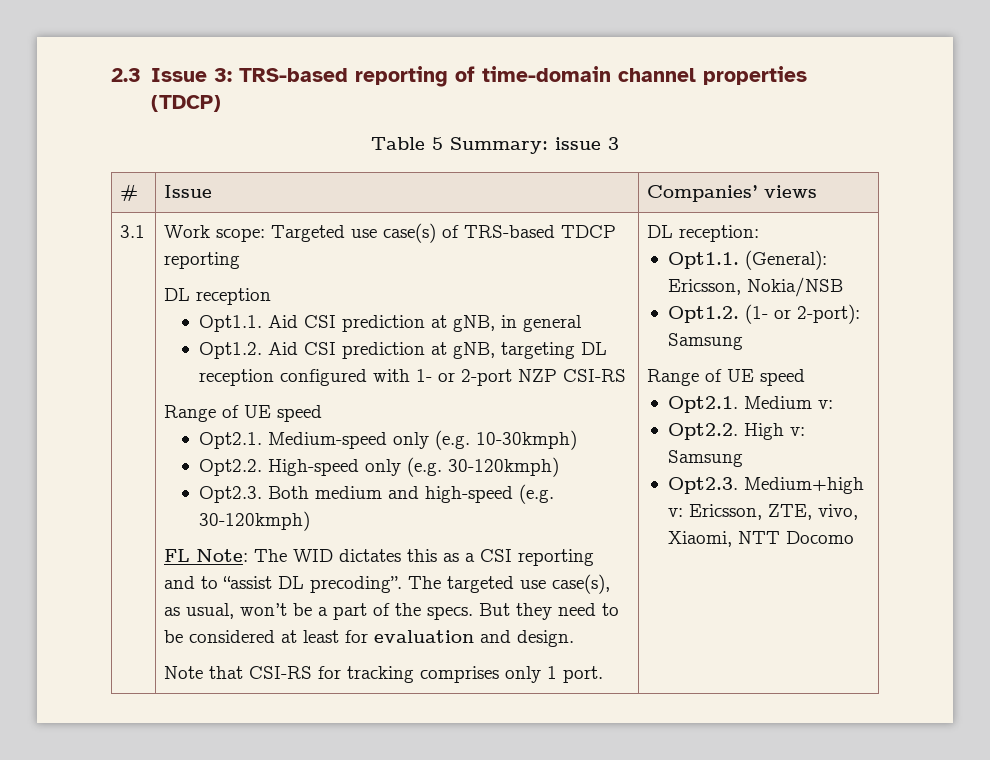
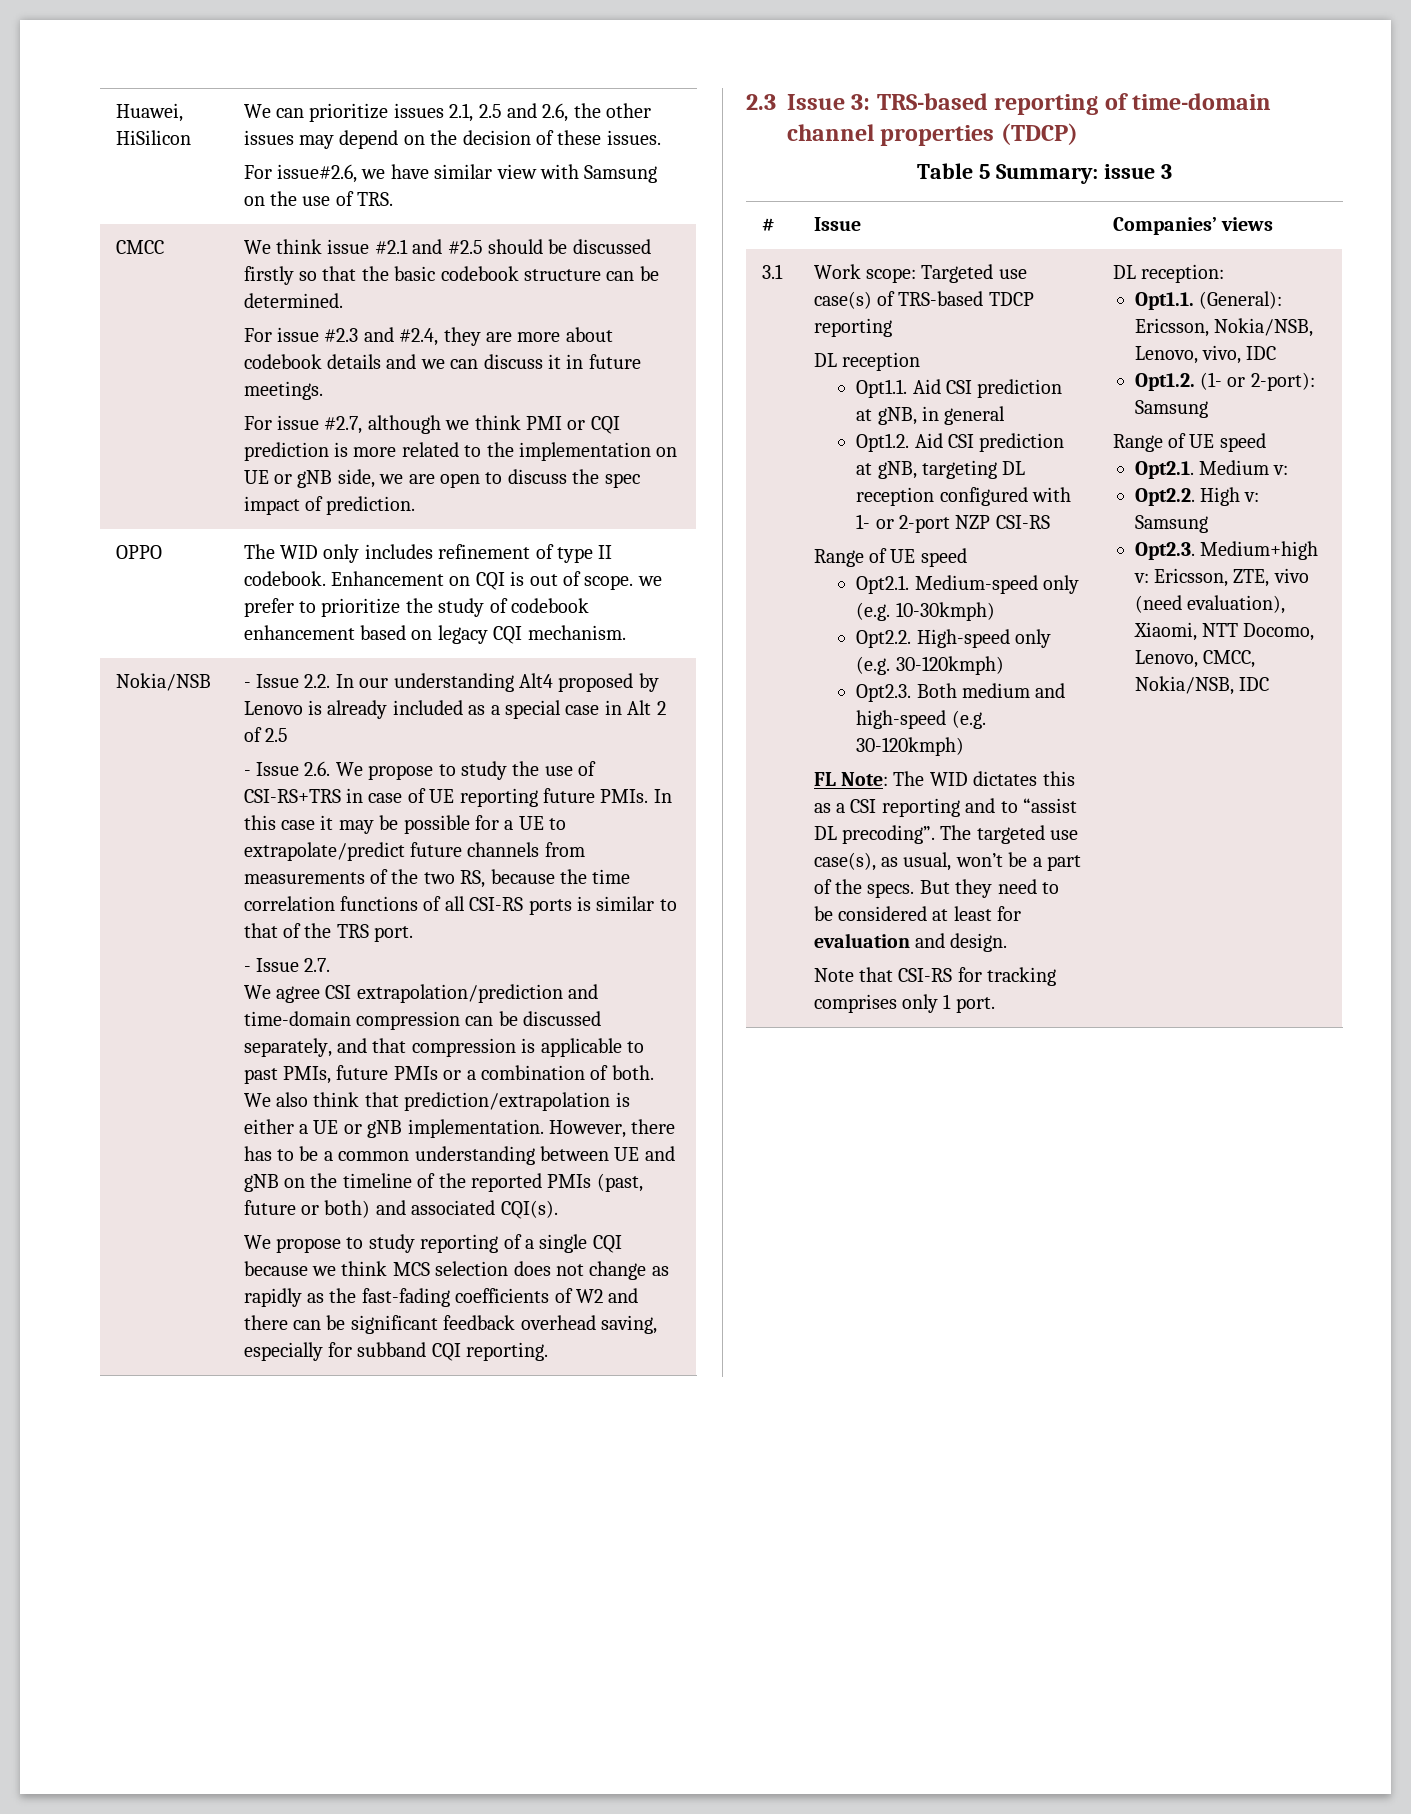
+ Huawei, HiSilicon | We can prioritize issues 2.1, 2.5 and 2.6, the other issues may depend on the decision of these issues.
+ For issue#2.6, we have similar view with Samsung on the use of TRS.
+ CMCC | We think issue #2.1 and #2.5 should be discussed firstly so that the basic codebook structure can be determined.
+ For issue #2.3 and #2.4, they are more about codebook details and we can discuss it in future meetings.
+ For issue #2.7, although we think PMI or CQI prediction is more related to the implementation on UE or gNB side, we are open to discuss the spec impact of prediction.
+ OPPO | The WID only includes refinement of type II codebook. Enhancement on CQI is out of scope. we prefer to prioritize the study of codebook enhancement based on legacy CQI mechanism.
+ Nokia/NSB | - Issue 2.2. In our understanding Alt4 proposed by Lenovo is already included as a special case in Alt 2 of 2.5
+ - Issue 2.6. We propose to study the use of CSI-RS+TRS in case of UE reporting future PMIs. In this case it may be possible for a UE to extrapolate/predict future channels from measurements of the two RS, because the time correlation functions of all CSI-RS ports is similar to that of the TRS port.
+ - Issue 2.7.
+ We agree CSI extrapolation/prediction and time-domain compression can be discussed separately, and that compression is applicable to past PMIs, future PMIs or a combination of both. We also think that prediction/extrapolation is either a UE or gNB implementation. However, there has to be a common understanding between UE and gNB on the timeline of the reported PMIs (past, future or both) and associated CQI(s).
+ We propose to study reporting of a single CQI because we think MCS selection does not change as rapidly as the fast-fading coefficients of W2 and there can be significant feedback overhead saving, especially for subband CQI reporting.
- Opt1.1. (General): Ericsson, Nokia/NSB
+ Opt1.1. (General): Ericsson, Nokia/NSB, Lenovo, vivo, IDC
- Opt2.3. Medium+high v: Ericsson, ZTE, vivo, Xiaomi, NTT Docomo
+ Opt2.3. Medium+high v: Ericsson, ZTE, vivo (need evaluation), Xiaomi, NTT Docomo, Lenovo, CMCC, Nokia/NSB, IDC

